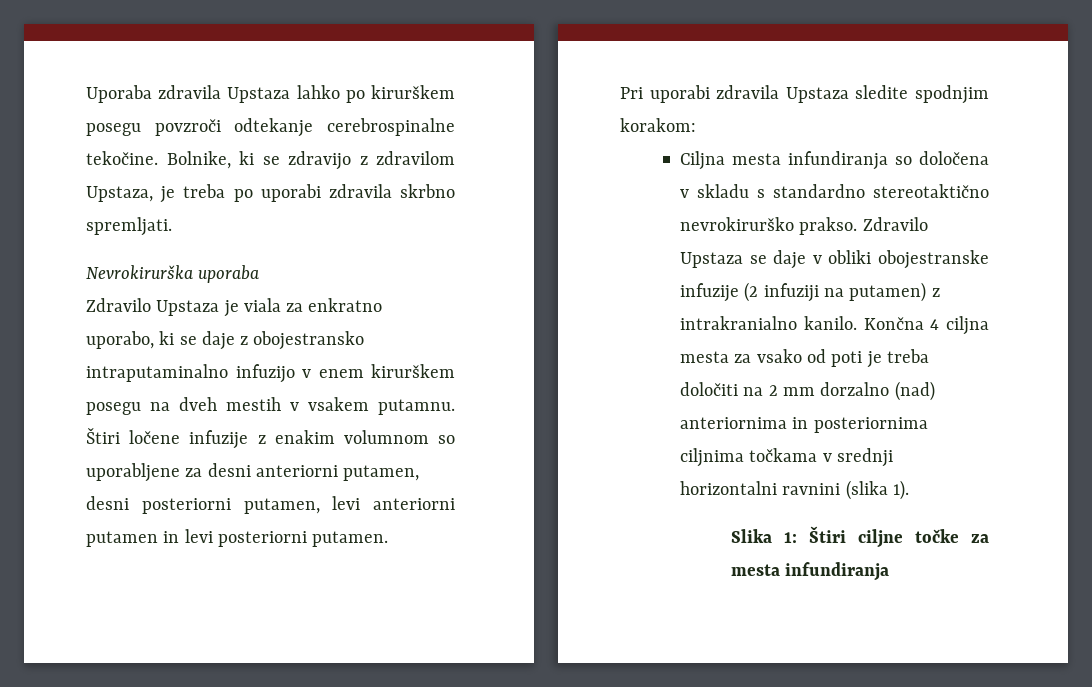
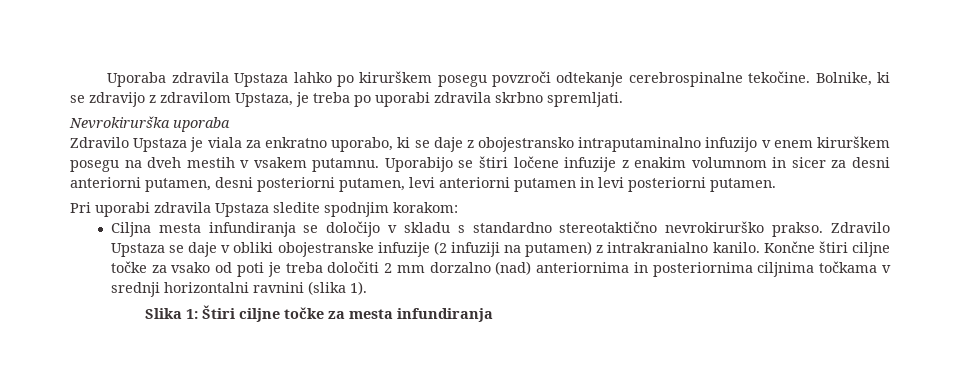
- Štiri ločene infuzije z enakim volumnom so uporabljene za desni anteriorni putamen, desni posteriorni putamen, levi anteriorni putamen in levi posteriorni putamen.
+ Uporabijo se štiri ločene infuzije z enakim volumnom in sicer za desni anteriorni putamen, desni posteriorni putamen, levi anteriorni putamen in levi posteriorni putamen.
- Ciljna mesta infundiranja so določena v skladu s standardno stereotaktično nevrokirurško prakso.
+ Ciljna mesta infundiranja se določijo v skladu s standardno stereotaktično nevrokirurško prakso.
- Končna 4 ciljna mesta za vsako od poti je treba določiti na 2 mm dorzalno (nad) anteriornima in posteriornima ciljnima točkama v srednji horizontalni ravnini (slika 1).
+ Končne štiri ciljne točke za vsako od poti je treba določiti 2 mm dorzalno (nad) anteriornima in posteriornima ciljnima točkama v srednji horizontalni ravnini (slika 1).

